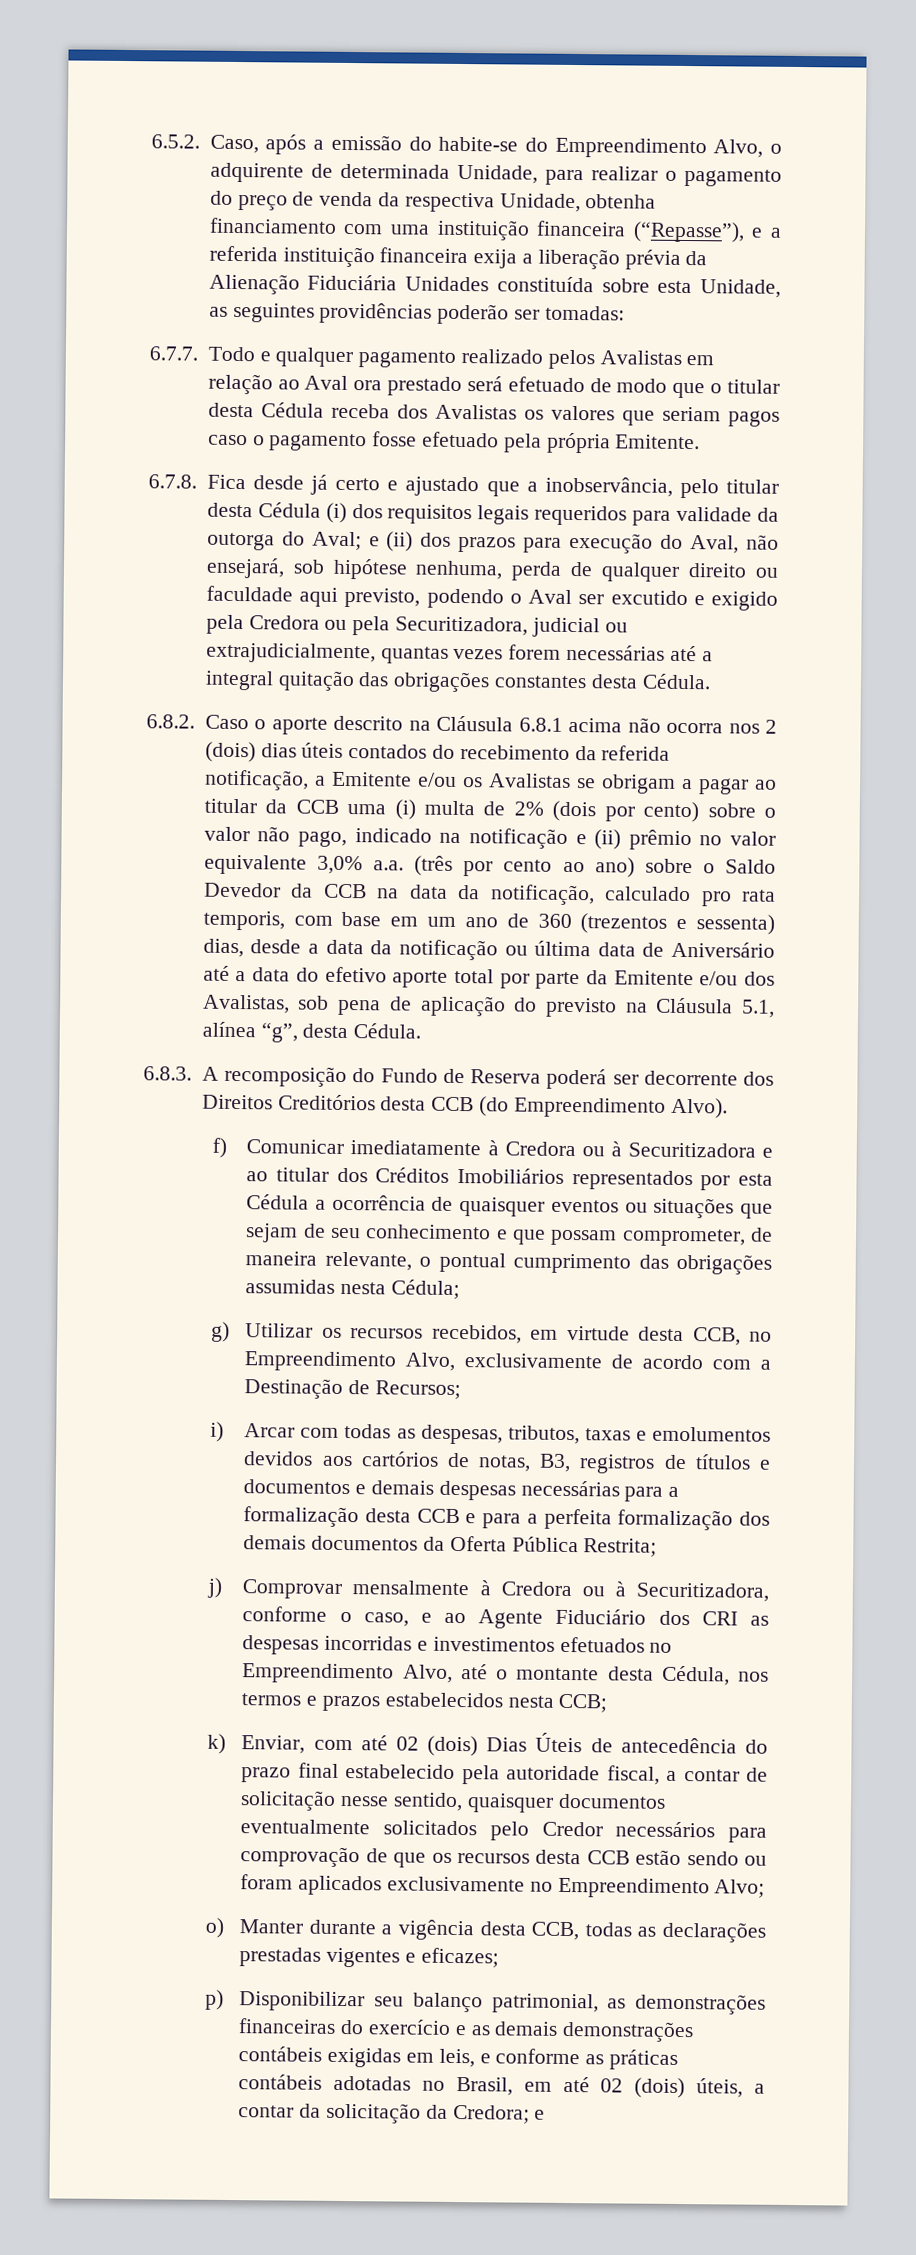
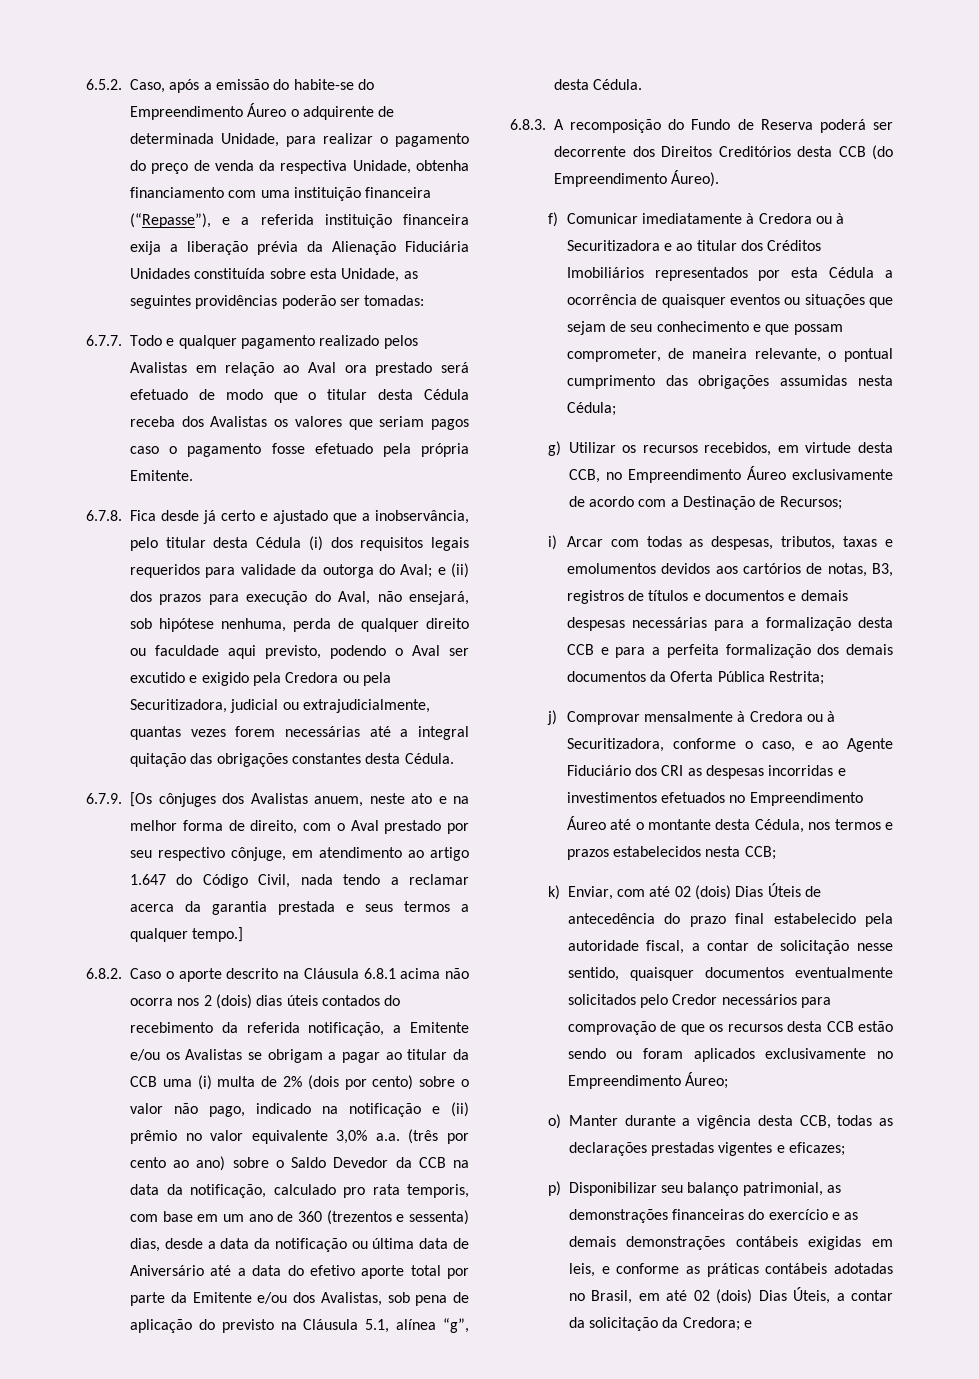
- 6.5.2. Caso, após a emissão do habite-se do Empreendimento Alvo, o adquirente de determinada Unidade, para realizar o pagamento do preço de venda da respectiva Unidade, obtenha financiamento com uma instituição financeira (“Repasse”), e a referida instituição financeira exija a liberação prévia da Alienação Fiduciária Unidades constituída sobre esta Unidade, as seguintes providências poderão ser tomadas:
+ 6.5.2. Caso, após a emissão do habite-se do Empreendimento Áureo o adquirente de determinada Unidade, para realizar o pagamento do preço de venda da respectiva Unidade, obtenha financiamento com uma instituição financeira (“Repasse”), e a referida instituição financeira exija a liberação prévia da Alienação Fiduciária Unidades constituída sobre esta Unidade, as seguintes providências poderão ser tomadas:
+ 6.7.9. [Os cônjuges dos Avalistas anuem, neste ato e na melhor forma de direito, com o Aval prestado por seu respectivo cônjuge, em atendimento ao artigo 1.647 do Código Civil, nada tendo a reclamar acerca da garantia prestada e seus termos a qualquer tempo.]
- 6.8.3. A recomposição do Fundo de Reserva poderá ser decorrente dos Direitos Creditórios desta CCB (do Empreendimento Alvo).
+ 6.8.3. A recomposição do Fundo de Reserva poderá ser decorrente dos Direitos Creditórios desta CCB (do Empreendimento Áureo).
- g) Utilizar os recursos recebidos, em virtude desta CCB, no Empreendimento Alvo, exclusivamente de acordo com a Destinação de Recursos;
+ g) Utilizar os recursos recebidos, em virtude desta CCB, no Empreendimento Áureo exclusivamente de acordo com a Destinação de Recursos;
- j) Comprovar mensalmente à Credora ou à Securitizadora, conforme o caso, e ao Agente Fiduciário dos CRI as despesas incorridas e investimentos efetuados no Empreendimento Alvo, até o montante desta Cédula, nos termos e prazos estabelecidos nesta CCB;
+ j) Comprovar mensalmente à Credora ou à Securitizadora, conforme o caso, e ao Agente Fiduciário dos CRI as despesas incorridas e investimentos efetuados no Empreendimento Áureo até o montante desta Cédula, nos termos e prazos estabelecidos nesta CCB;
- k) Enviar, com até 02 (dois) Dias Úteis de antecedência do prazo final estabelecido pela autoridade fiscal, a contar de solicitação nesse sentido, quaisquer documentos eventualmente solicitados pelo Credor necessários para comprovação de que os recursos desta CCB estão sendo ou foram aplicados exclusivamente no Empreendimento Alvo;
+ k) Enviar, com até 02 (dois) Dias Úteis de antecedência do prazo final estabelecido pela autoridade fiscal, a contar de solicitação nesse sentido, quaisquer documentos eventualmente solicitados pelo Credor necessários para comprovação de que os recursos desta CCB estão sendo ou foram aplicados exclusivamente no Empreendimento Áureo;
- p) Disponibilizar seu balanço patrimonial, as demonstrações financeiras do exercício e as demais demonstrações contábeis exigidas em leis, e conforme as práticas contábeis adotadas no Brasil, em até 02 (dois) úteis, a contar da solicitação da Credora; e
+ p) Disponibilizar seu balanço patrimonial, as demonstrações financeiras do exercício e as demais demonstrações contábeis exigidas em leis, e conforme as práticas contábeis adotadas no Brasil, em até 02 (dois) Dias Úteis, a contar da solicitação da Credora; e

